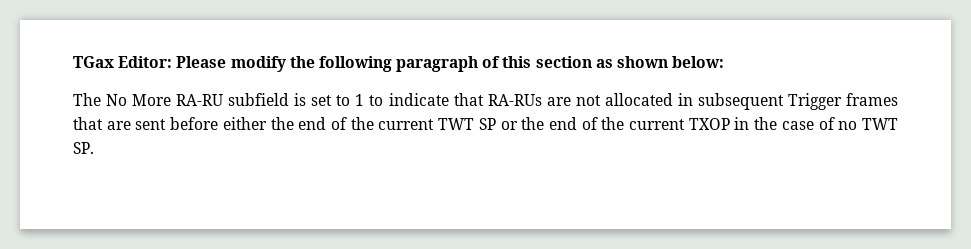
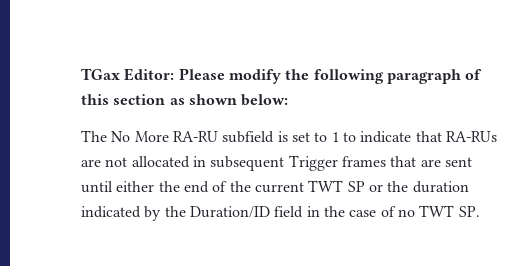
- The No More RA-RU subfield is set to 1 to indicate that RA-RUs are not allocated in subsequent Trigger frames that are sent before either the end of the current TWT SP or the end of the current TXOP in the case of no TWT SP.
+ The No More RA-RU subfield is set to 1 to indicate that RA-RUs are not allocated in subsequent Trigger frames that are sent until either the end of the current TWT SP or the duration indicated by the Duration/ID field in the case of no TWT SP.

